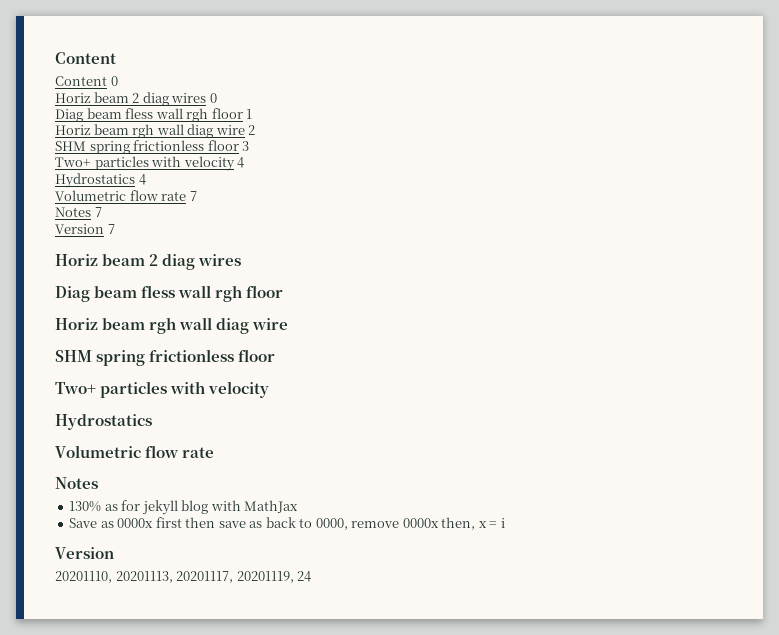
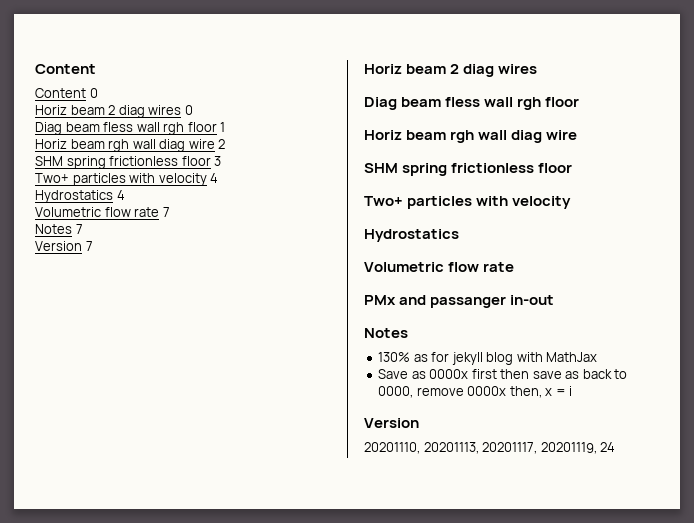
+ PMx and passanger in-out

